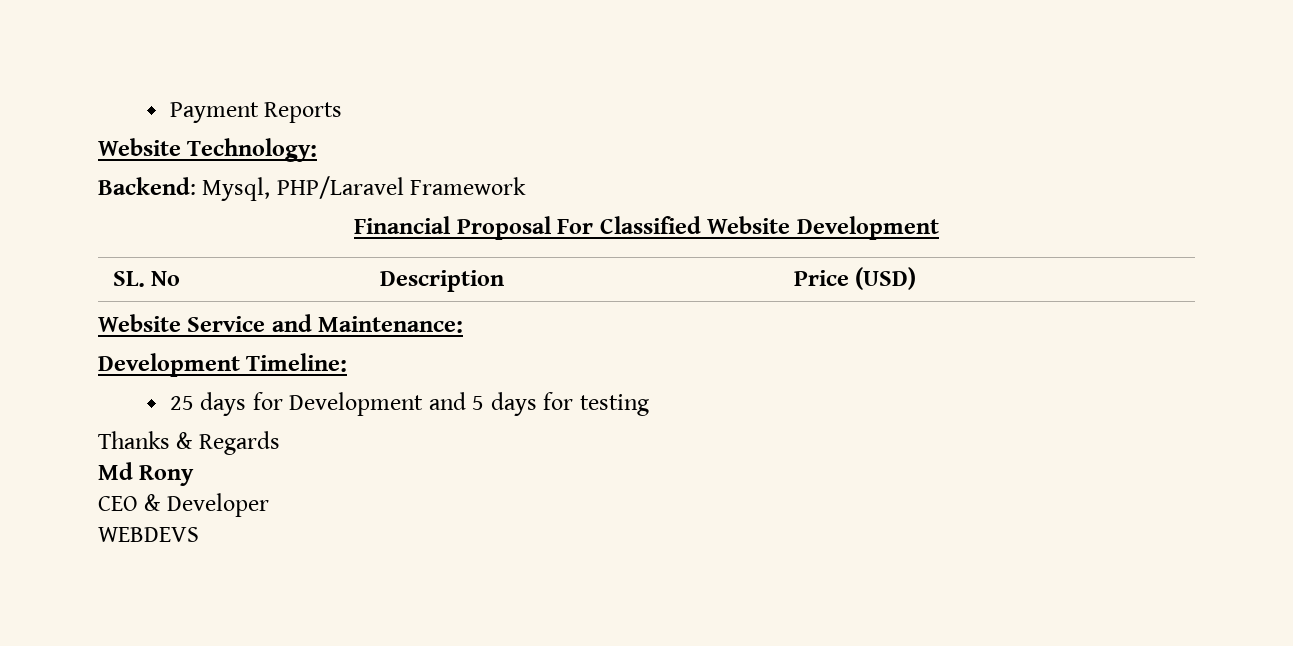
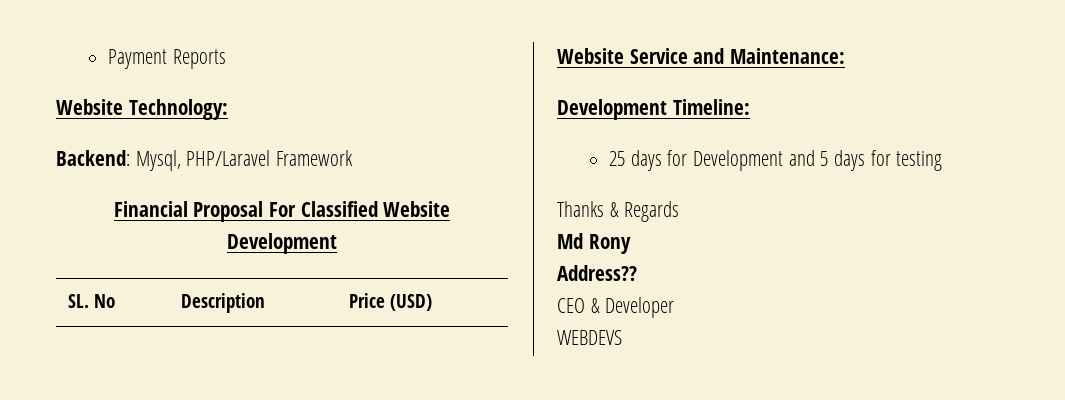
+ Address??

